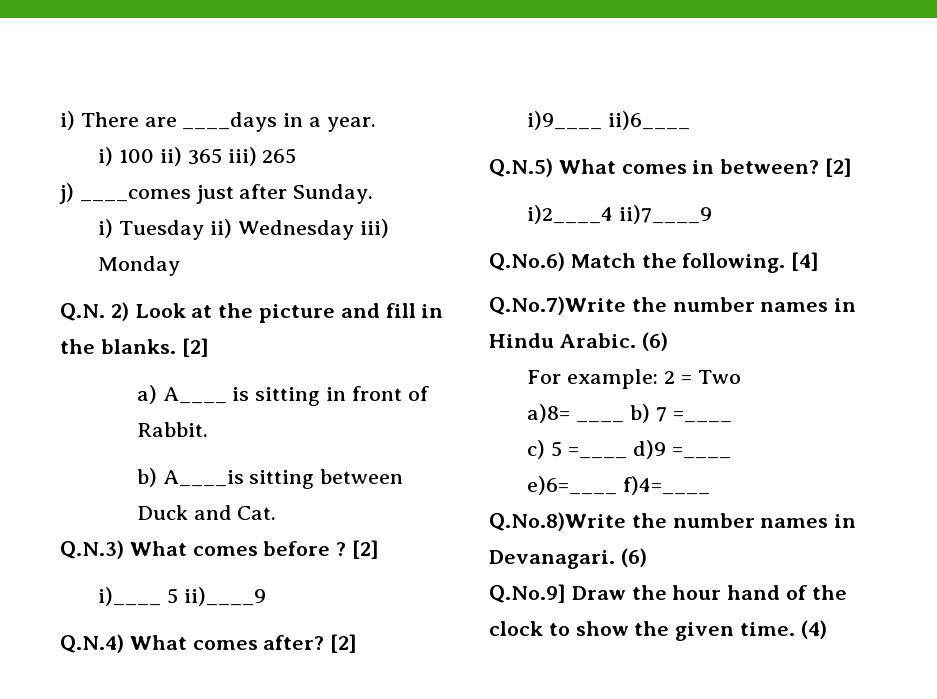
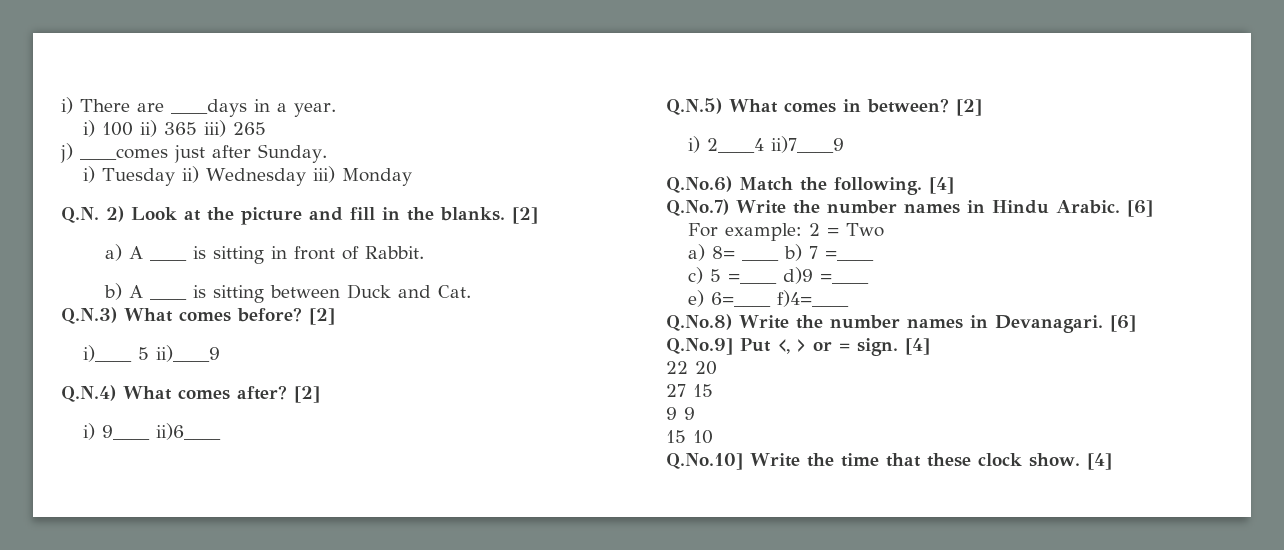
- a) A____ is sitting in front of Rabbit.
+ a) A ____ is sitting in front of Rabbit.
- b) A____is sitting between Duck and Cat.
+ b) A ____ is sitting between Duck and Cat.
- Q.N.3) What comes before ?
+ Q.N.3) What comes before?
- i)9____ ii)6____
+ i) 9____ ii)6____
- i)2____4 ii)7____9
+ i) 2____4 ii)7____9
- Q.No.7)Write the number names in Hindu Arabic. (6)
+ Q.No.7) Write the number names in Hindu Arabic. [6]
- a)8= ____ b) 7 =____
+ a) 8= ____ b) 7 =____
- e)6=____ f)4=____
+ e) 6=____ f)4=____
- Q.No.8)Write the number names in Devanagari. (6)
+ Q.No.8) Write the number names in Devanagari. [6]
- Q.No.9] Draw the hour hand of the clock to show the given time. (4)
+ Q.No.9] Put <, > or = sign. [4]
+ 22 20
+ 27 15
+ 9 9
+ 15 10
+ Q.No.10] Write the time that these clock show. [4]

